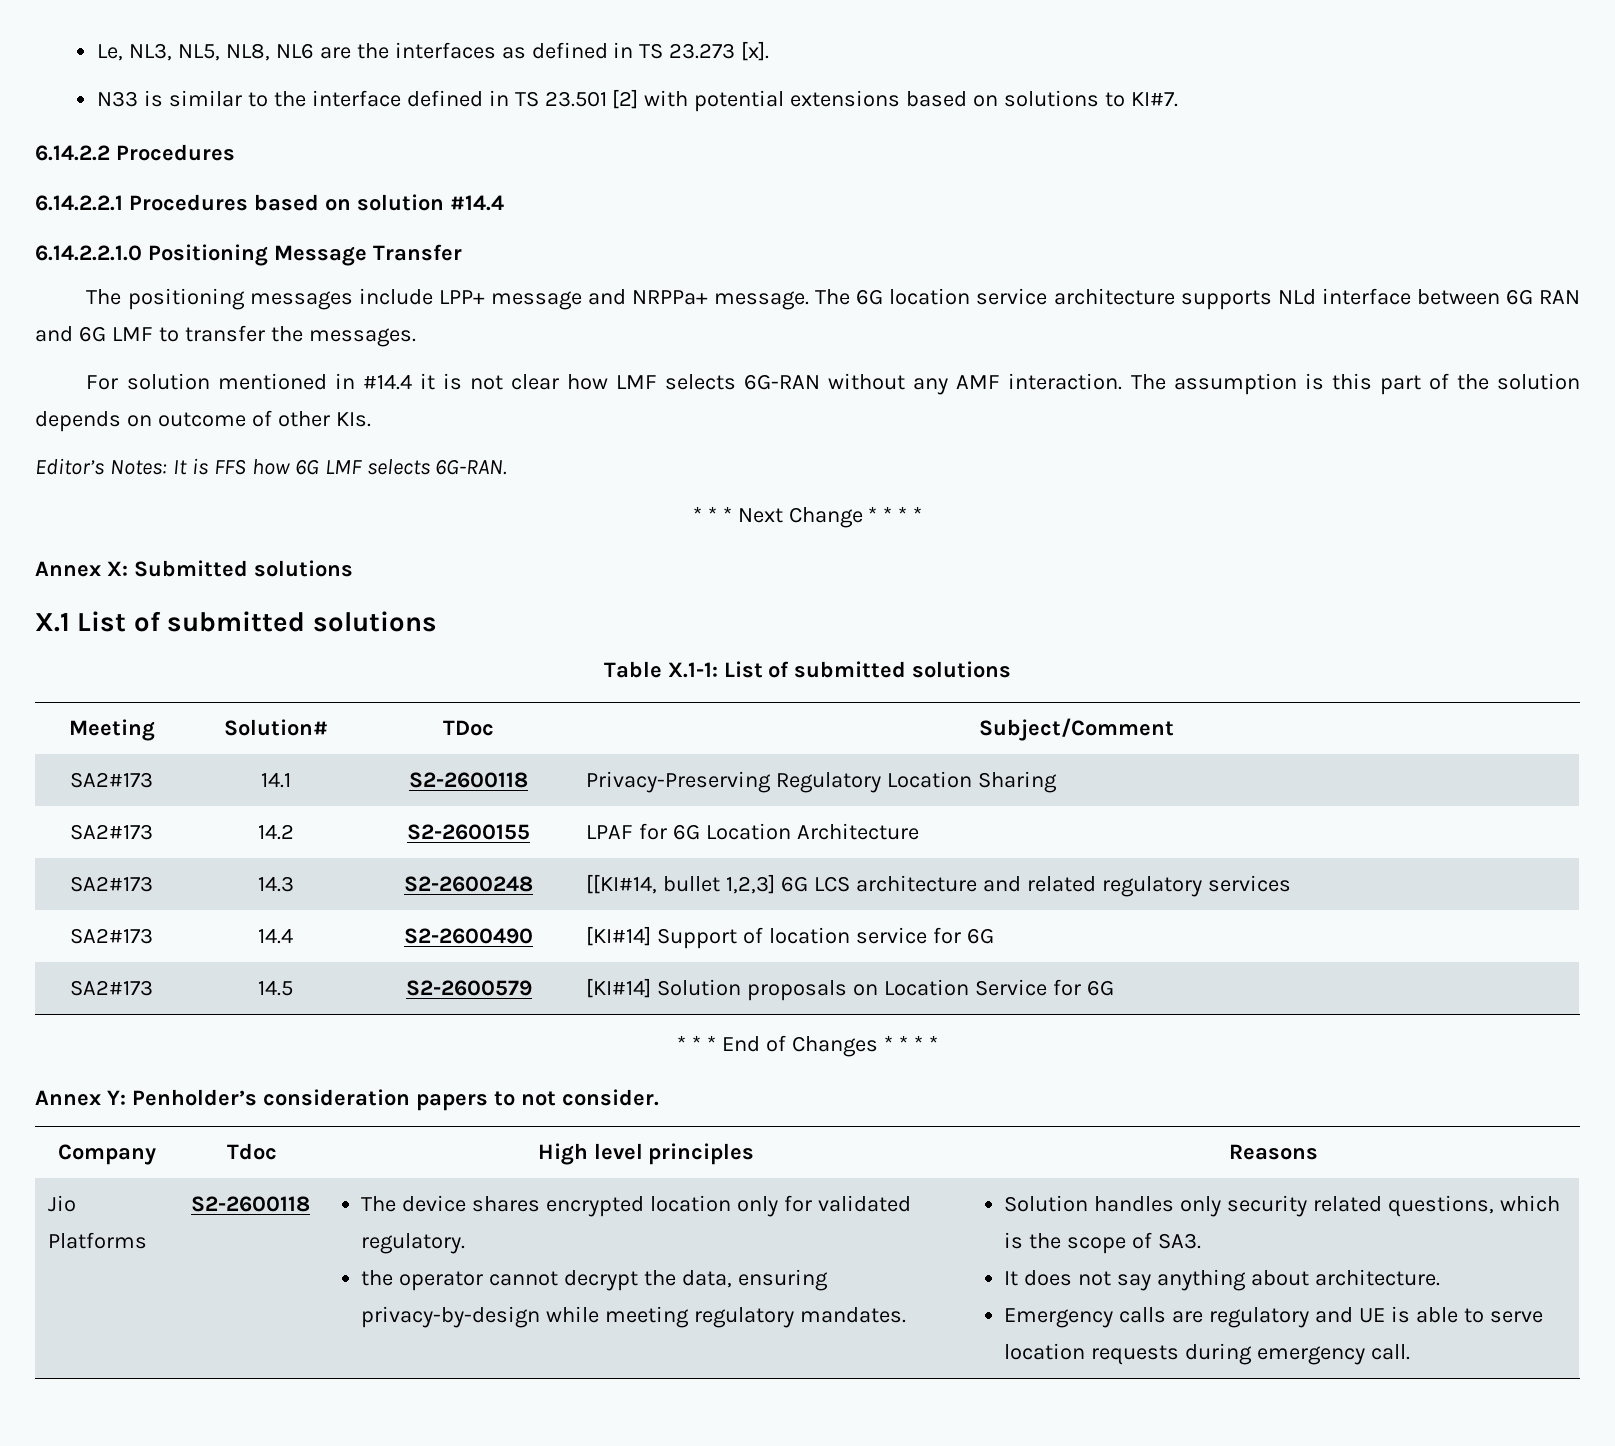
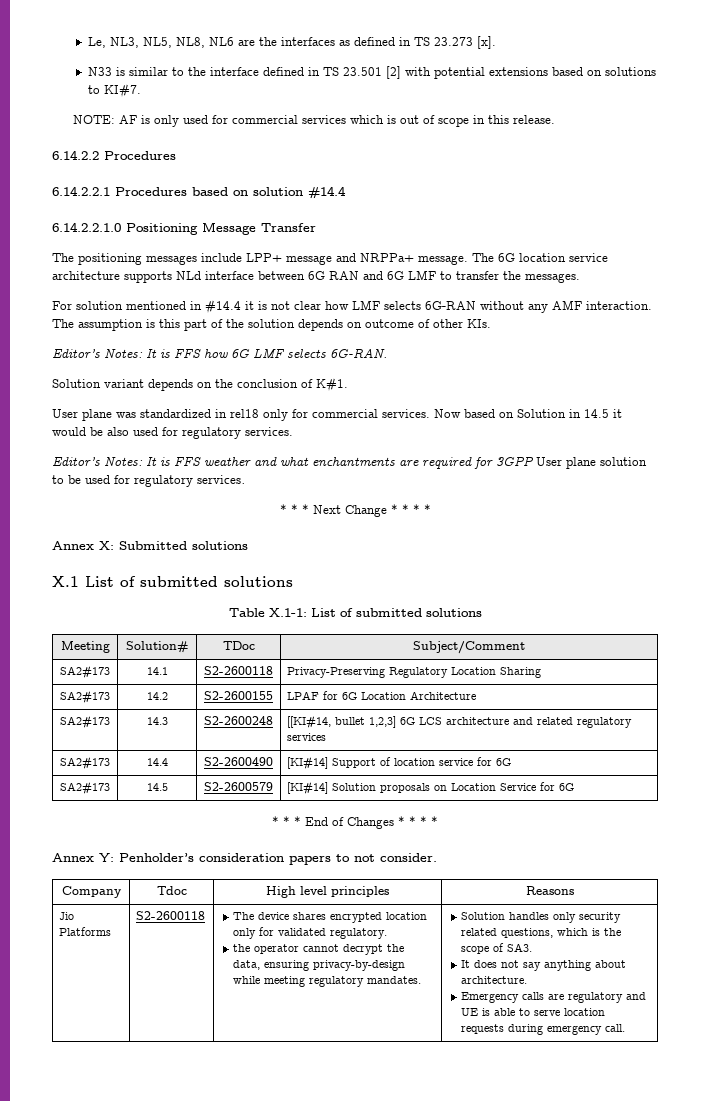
+ NOTE: AF is only used for commercial services which is out of scope in this release.
+ Solution variant depends on the conclusion of K#1.
+ User plane was standardized in rel18 only for commercial services. Now based on Solution in 14.5 it would be also used for regulatory services.
+ Editor’s Notes: It is FFS weather and what enchantments are required for 3GPP User plane solution to be used for regulatory services.

